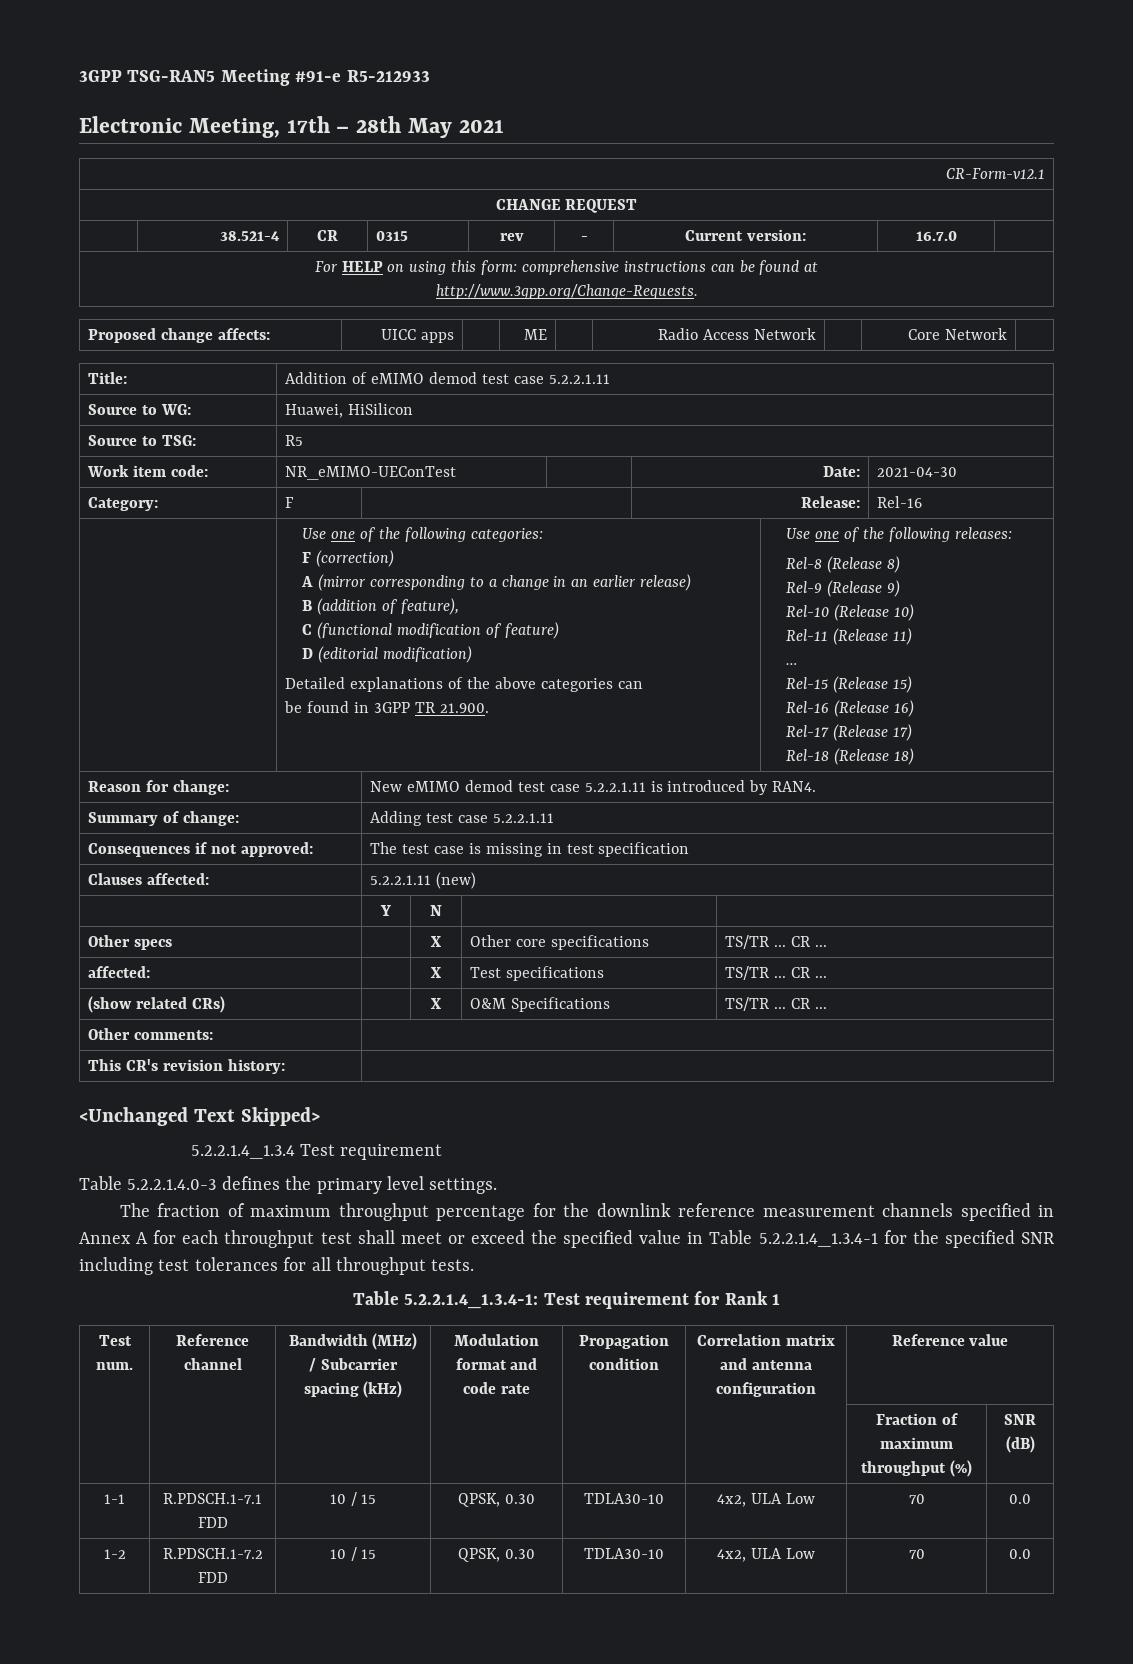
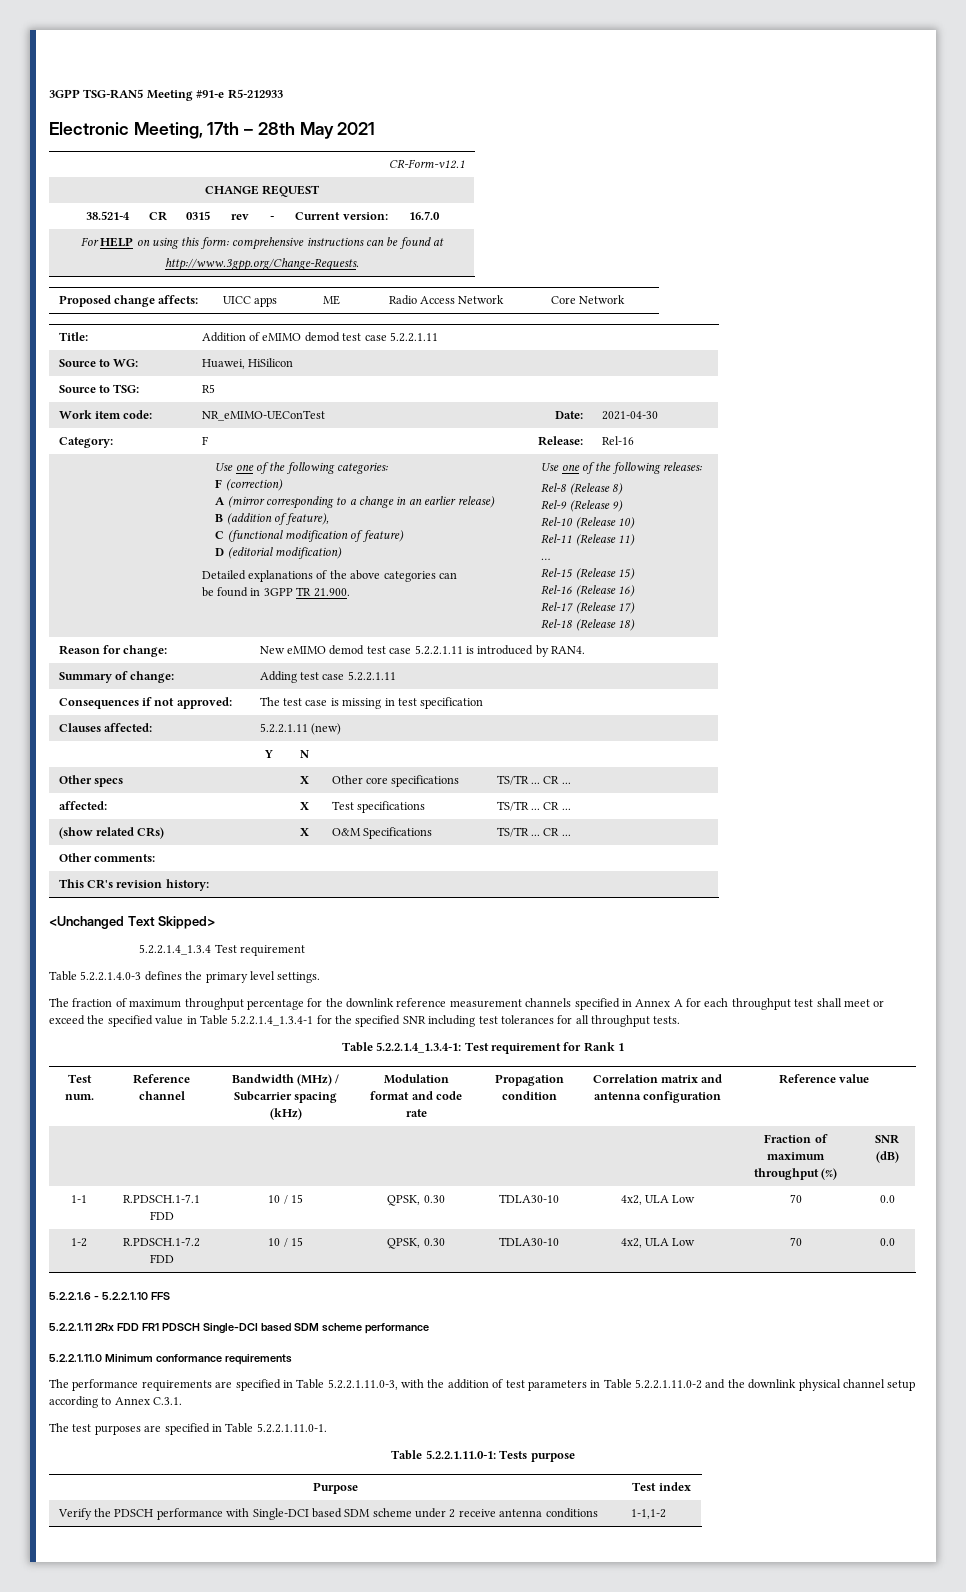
+ 5.2.2.1.6 - 5.2.2.1.10 FFS
+ 5.2.2.1.11 2Rx FDD FR1 PDSCH Single-DCI based SDM scheme performance
+ 5.2.2.1.11.0 Minimum conformance requirements
+ The performance requirements are specified in Table 5.2.2.1.11.0-3, with the addition of test parameters in Table 5.2.2.1.11.0-2 and the downlink physical channel setup according to Annex C.3.1.
+ The test purposes are specified in Table 5.2.2.1.11.0-1.
+ Table 5.2.2.1.11.0-1: Tests purpose
+ Purpose | Test index
+ Verify the PDSCH performance with Single-DCI based SDM scheme under 2 receive antenna conditions | 1-1,1-2

